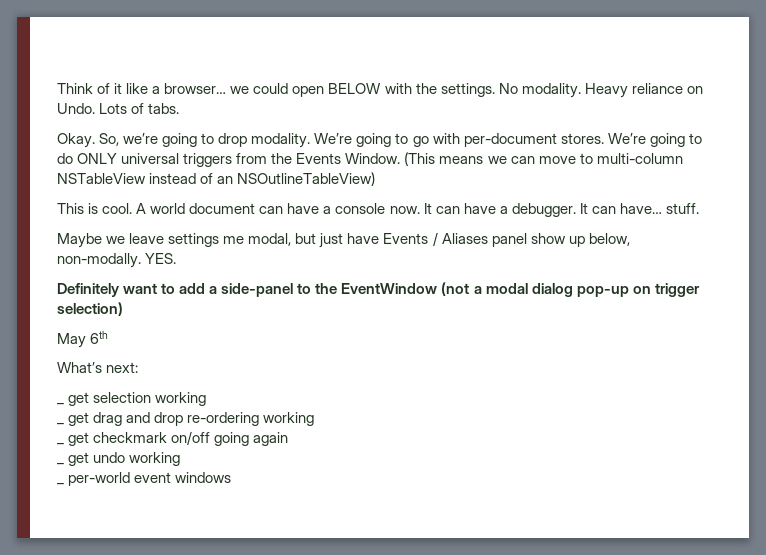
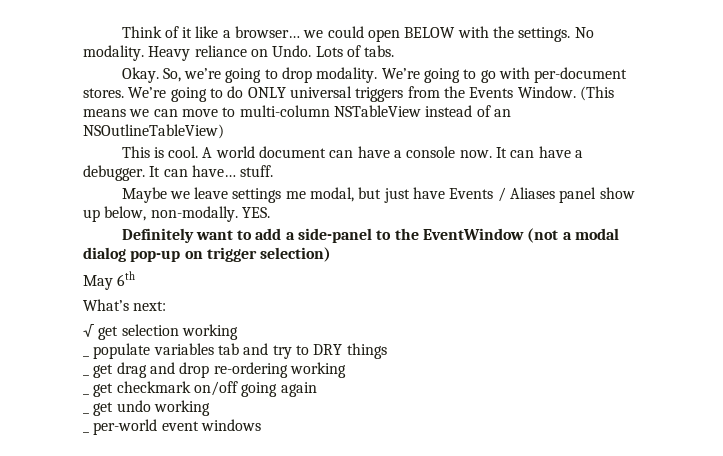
- _ get selection working
+ √ get selection working
+ _ populate variables tab and try to DRY things

